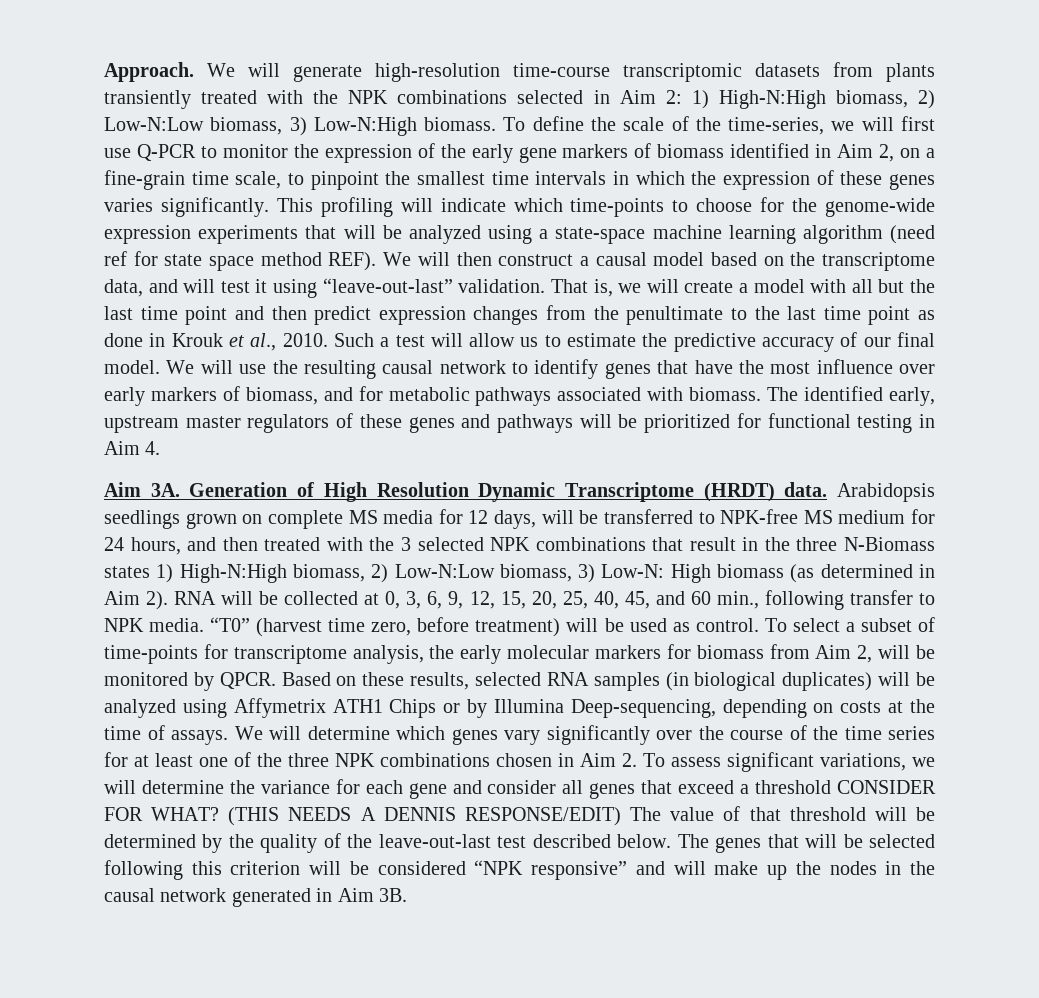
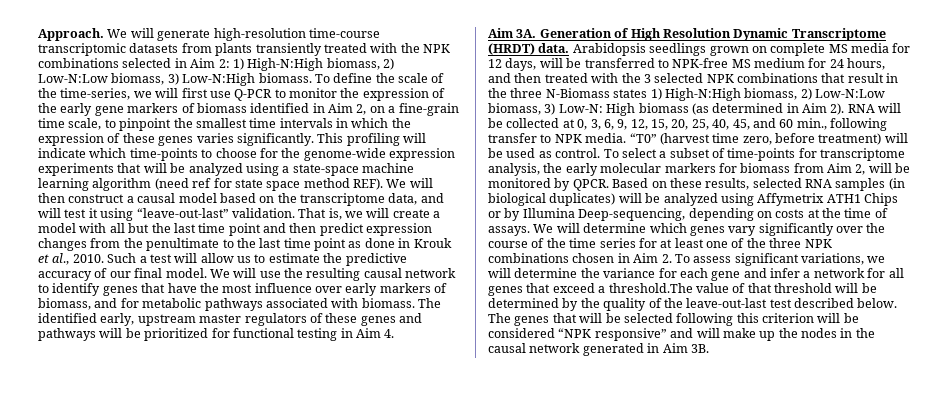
- We will determine which genes vary significantly over the course of the time series for at least one of the three NPK combinations chosen in Aim 2. To assess significant variations, we will determine the variance for each gene and consider all genes that exceed a threshold CONSIDER FOR WHAT? (THIS NEEDS A DENNIS RESPONSE/EDIT) The value of that threshold will be determined by the quality of the leave-out-last test described below.
+ We will determine which genes vary significantly over the course of the time series for at least one of the three NPK combinations chosen in Aim 2. To assess significant variations, we will determine the variance for each gene and infer a network for all genes that exceed a threshold.The value of that threshold will be determined by the quality of the leave-out-last test described below.

